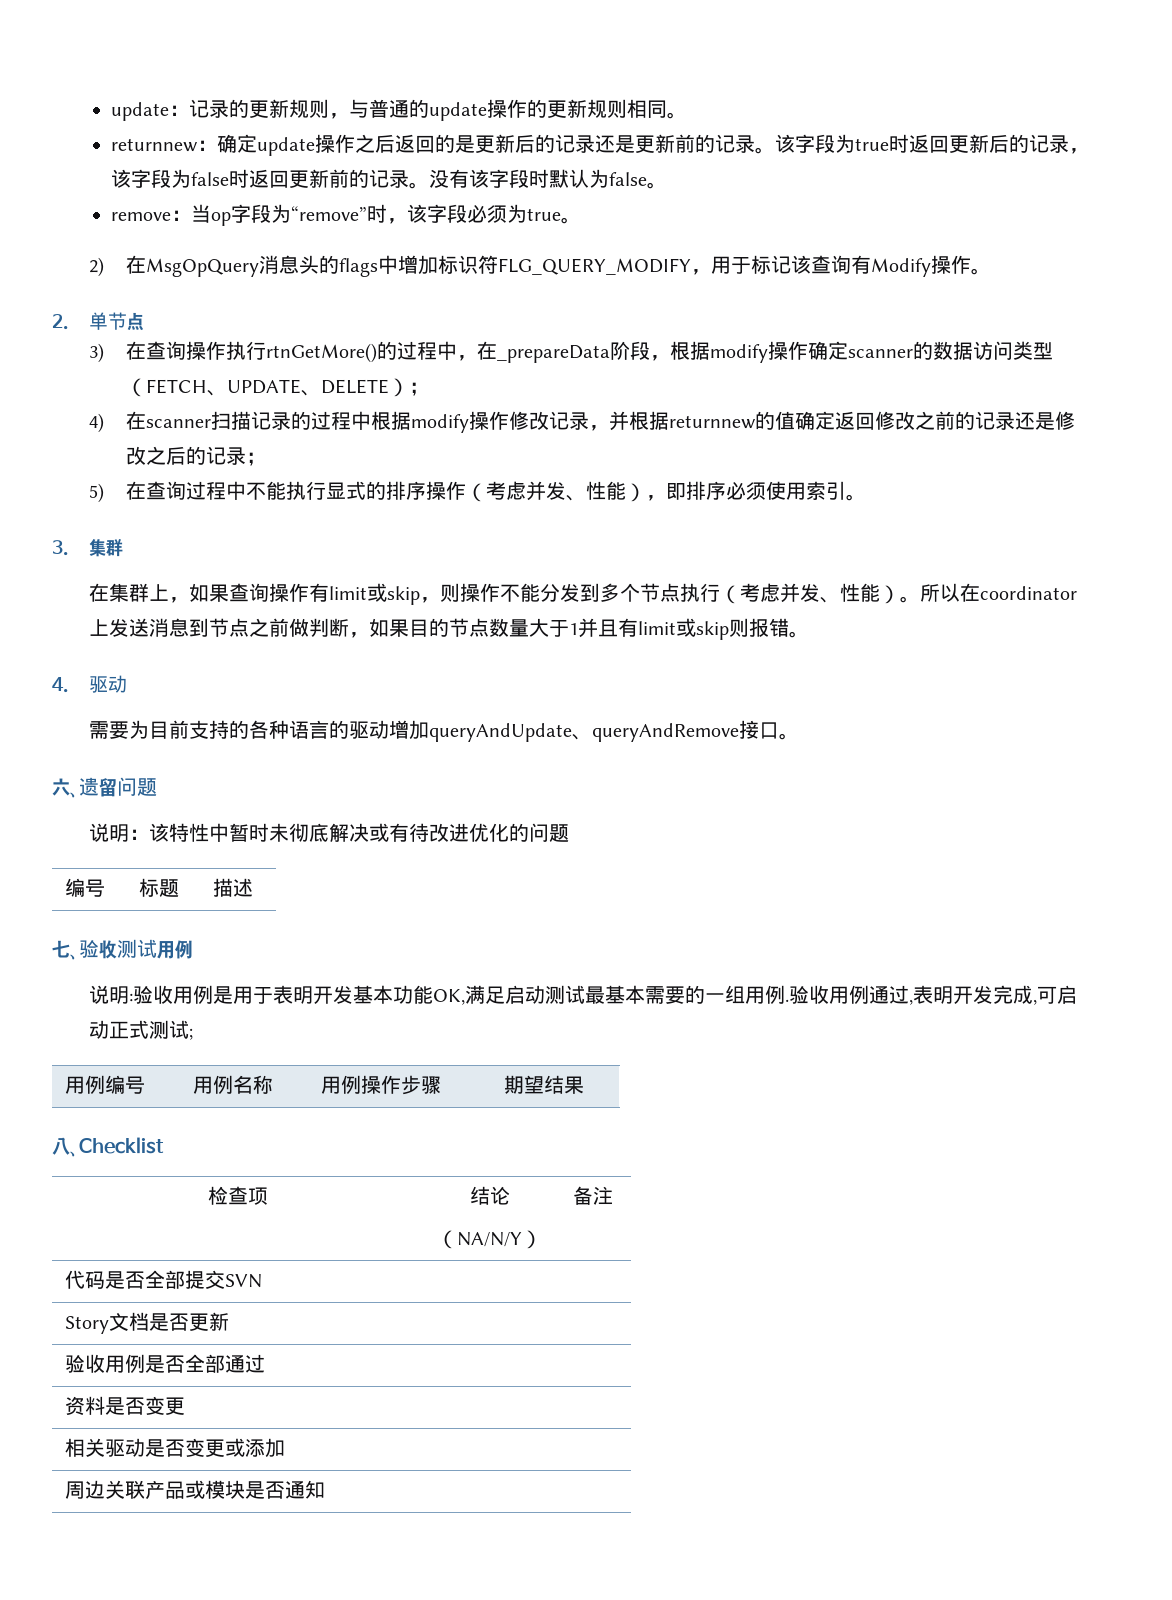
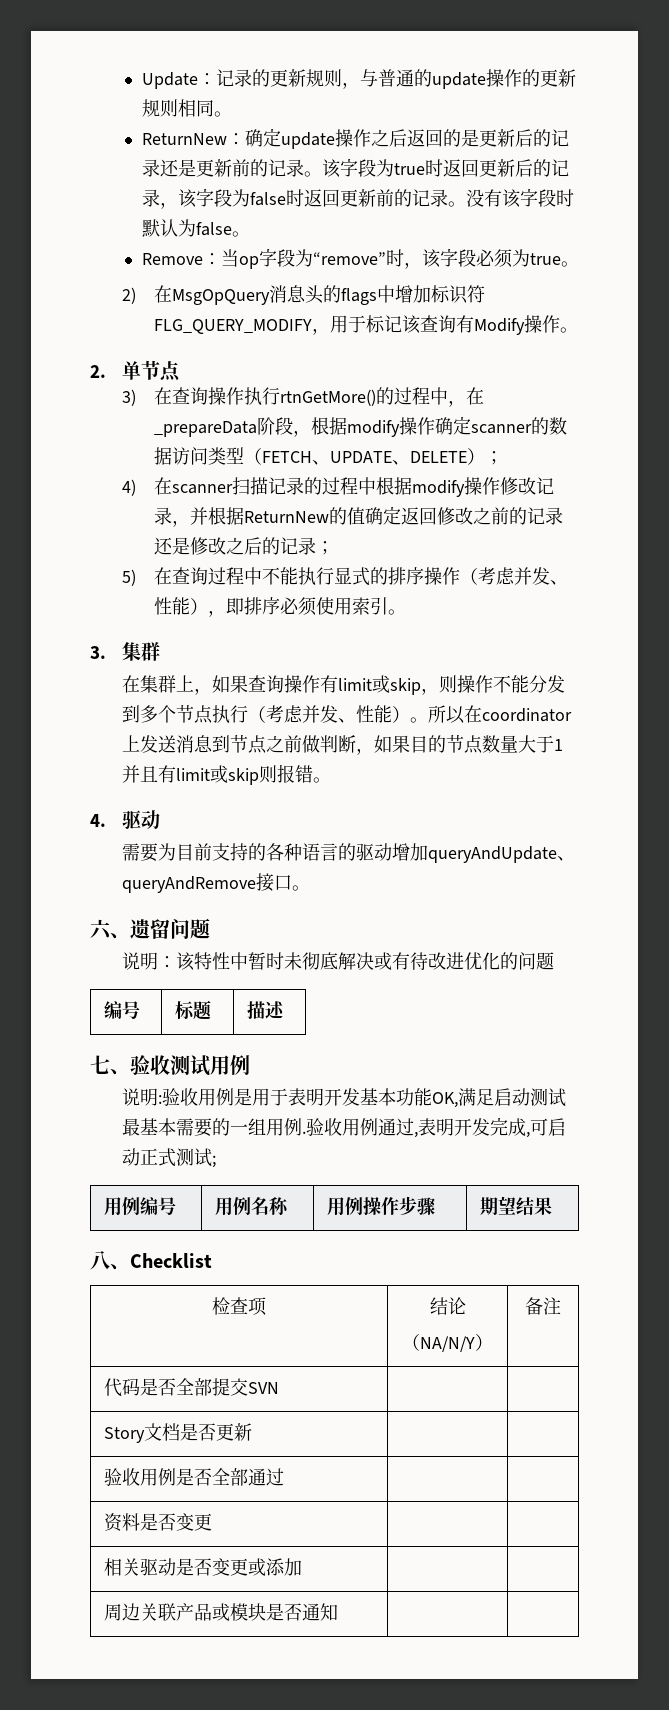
- update：记录的更新规则，与普通的update操作的更新规则相同。
+ Update：记录的更新规则，与普通的update操作的更新规则相同。
- returnnew：确定update操作之后返回的是更新后的记录还是更新前的记录。
+ ReturnNew：确定update操作之后返回的是更新后的记录还是更新前的记录。
- remove：当op字段为“remove”时，该字段必须为true。
+ Remove：当op字段为“remove”时，该字段必须为true。
- 4)在scanner扫描记录的过程中根据modify操作修改记录，并根据returnnew的值确定返回修改之前的记录还是修改之后的记录；
+ 4)在scanner扫描记录的过程中根据modify操作修改记录，并根据ReturnNew的值确定返回修改之前的记录还是修改之后的记录；

